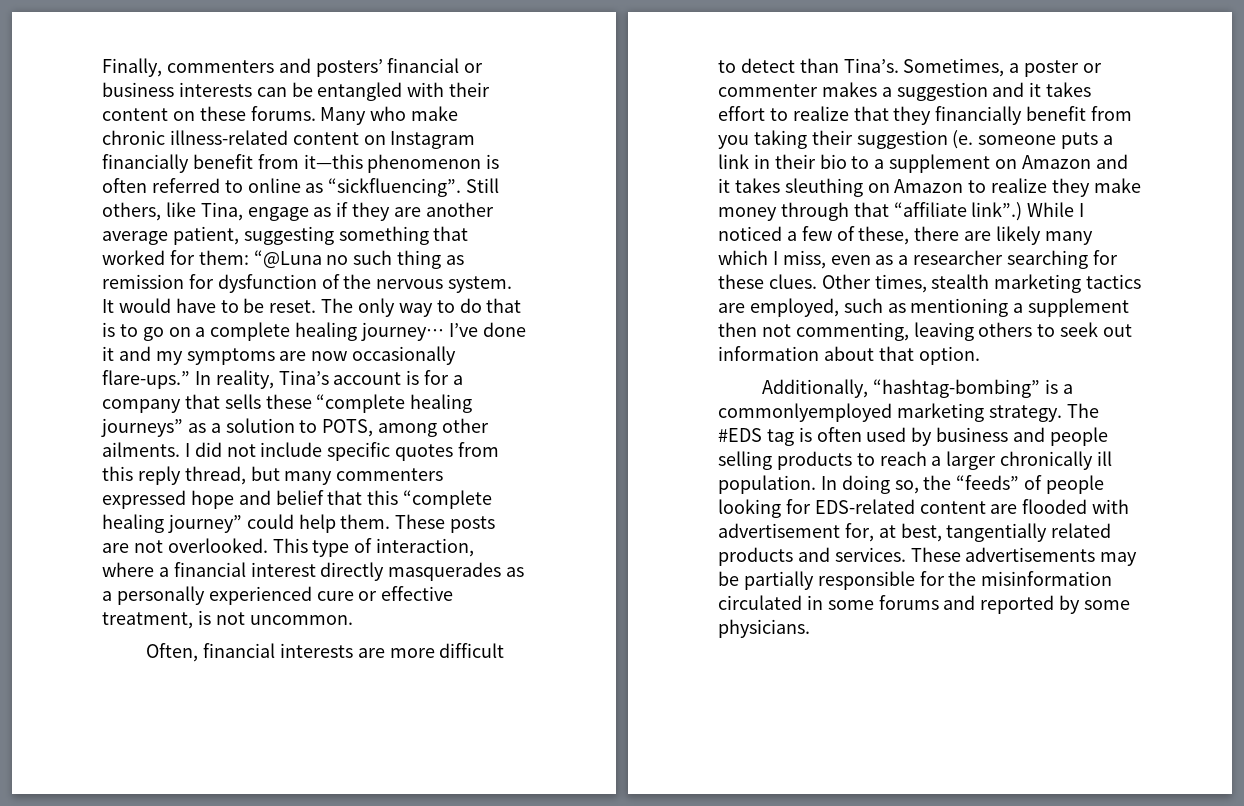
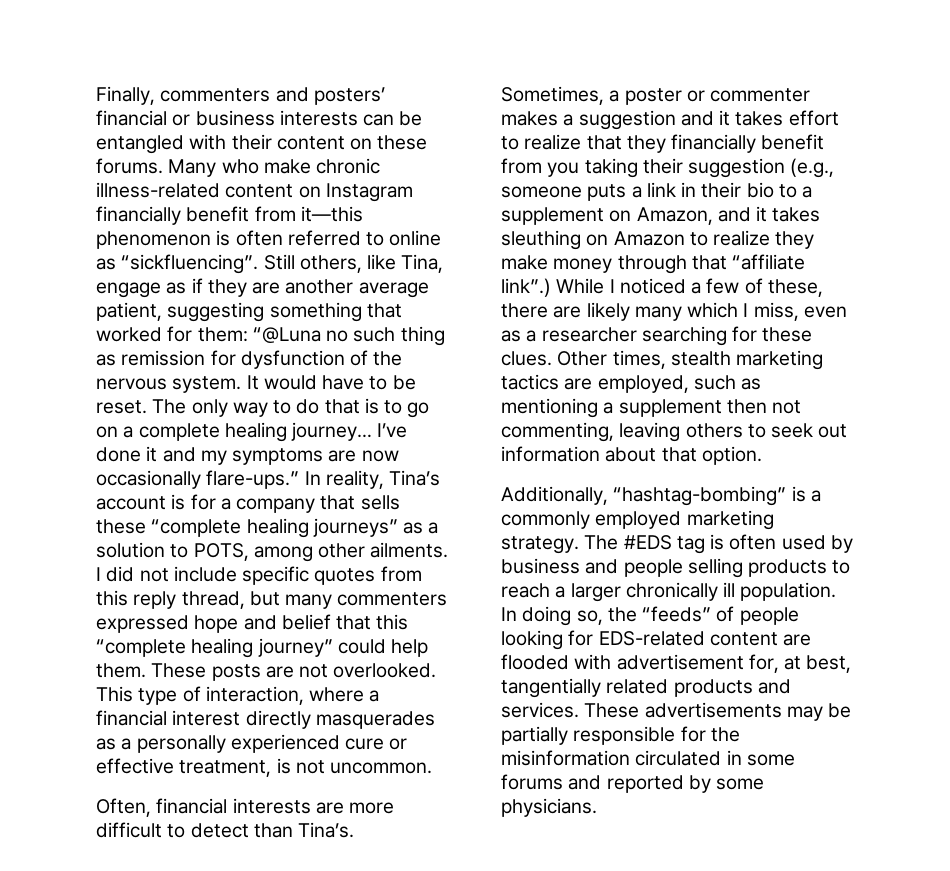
- Sometimes, a poster or commenter makes a suggestion and it takes effort to realize that they financially benefit from you taking their suggestion (e. someone puts a link in their bio to a supplement on Amazon and it takes sleuthing on Amazon to realize they make money through that “affiliate link”.)
+ Sometimes, a poster or commenter makes a suggestion and it takes effort to realize that they financially benefit from you taking their suggestion (e.g., someone puts a link in their bio to a supplement on Amazon, and it takes sleuthing on Amazon to realize they make money through that “affiliate link”.)
- Additionally, “hashtag-bombing” is a commonlyemployed marketing strategy.
+ Additionally, “hashtag-bombing” is a commonly employed marketing strategy.

